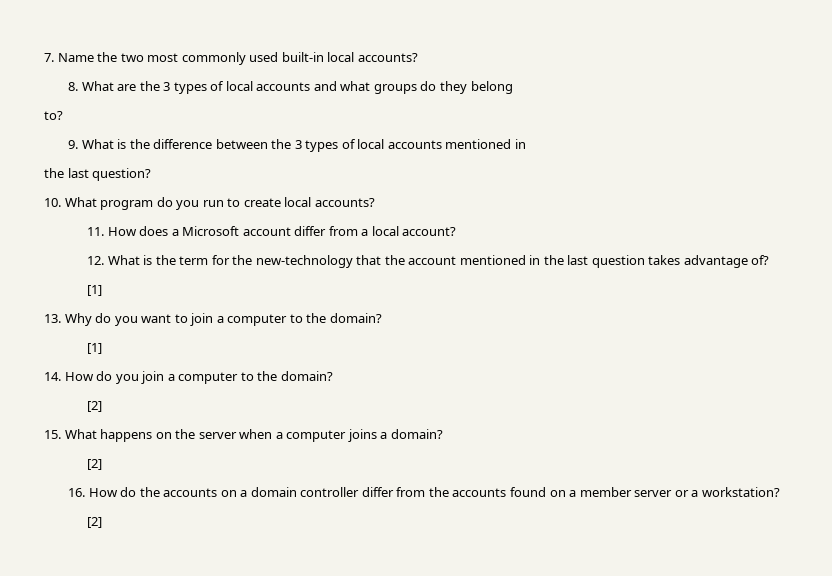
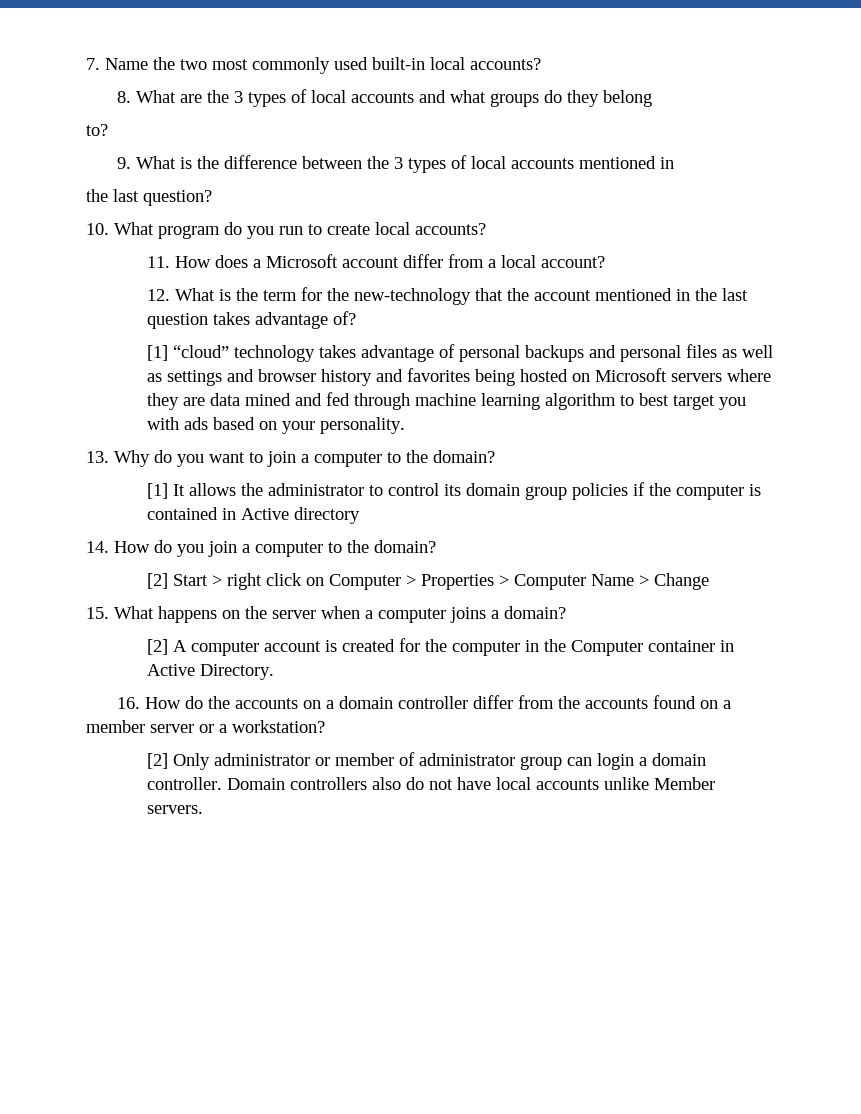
  12. What is the term for the new-technology that the account mentioned in the last question takes advantage of?
- [1]
+ [1] “cloud” technology takes advantage of personal backups and personal files as well as settings and browser history and favorites being hosted on Microsoft servers where they are data mined and fed through machine learning algorithm to best target you with ads based on your personality.
  13. Why do you want to join a computer to the domain?
- [1]
+ [1] It allows the administrator to control its domain group policies if the computer is contained in Active directory
  14. How do you join a computer to the domain?
- [2]
+ [2] Start > right click on Computer > Properties > Computer Name > Change
  15. What happens on the server when a computer joins a domain?
- [2]
+ [2] A computer account is created for the computer in the Computer container in Active Directory.
  16. How do the accounts on a domain controller differ from the accounts found on a member server or a workstation?
- [2]
+ [2] Only administrator or member of administrator group can login a domain controller. Domain controllers also do not have local accounts unlike Member servers.

